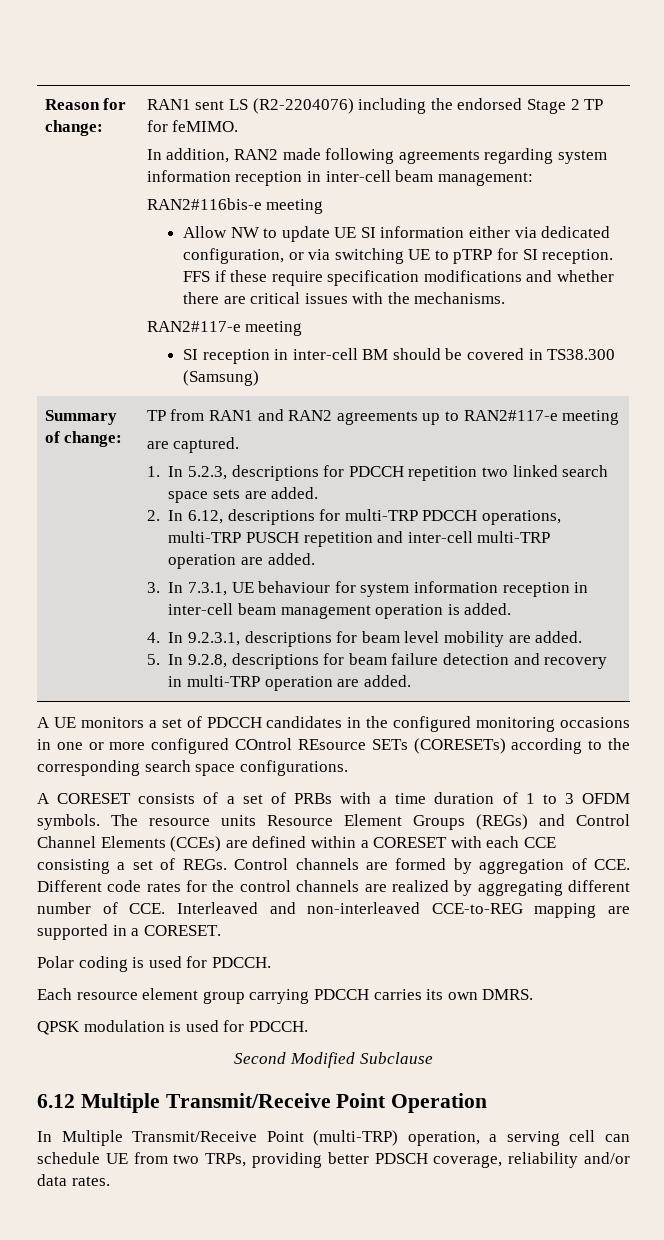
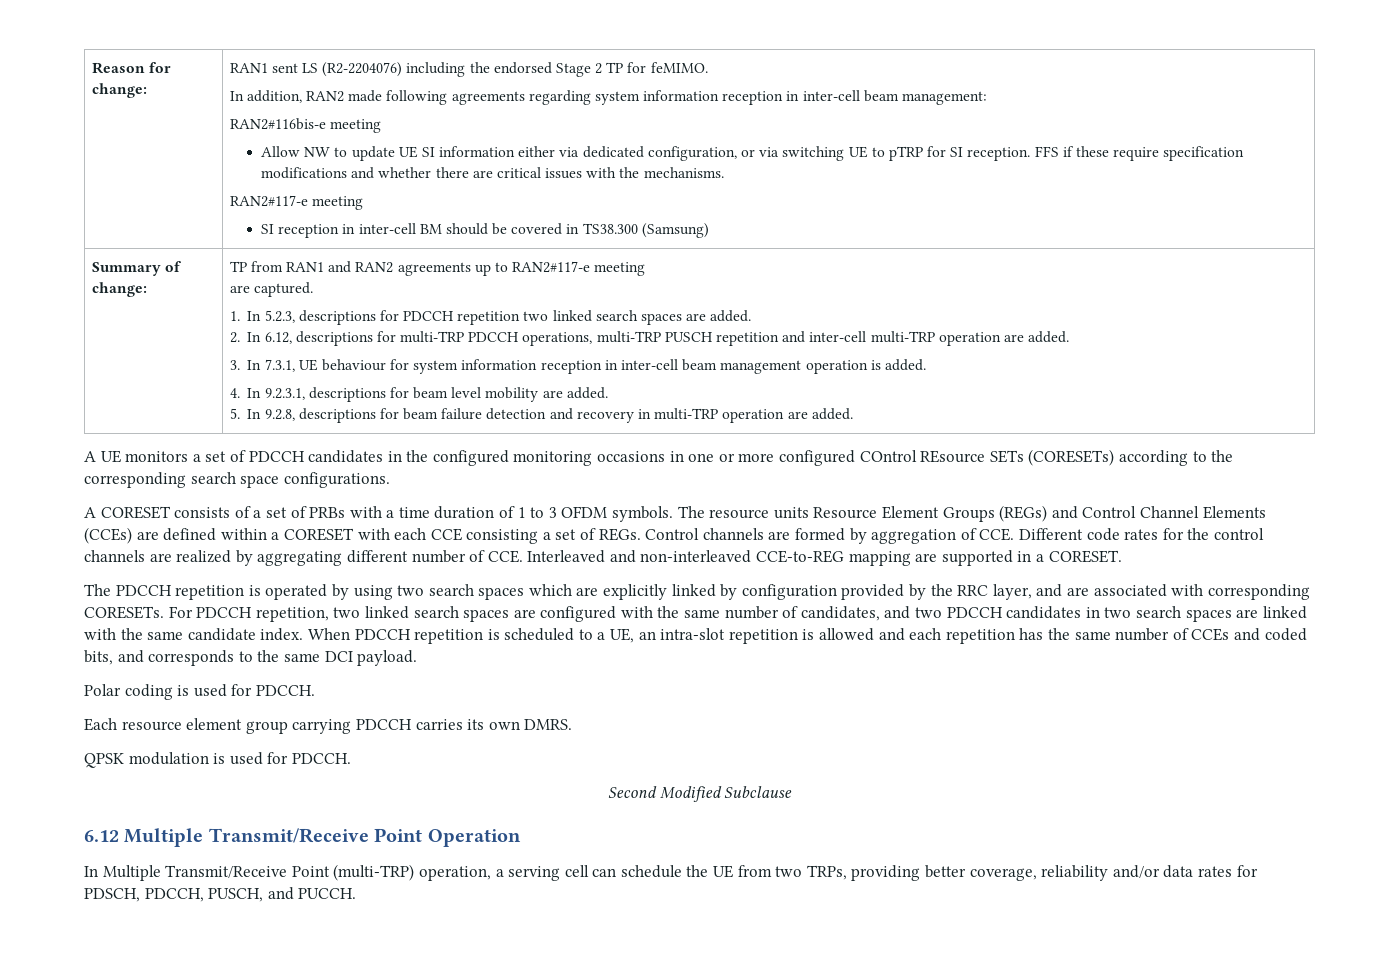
- 1. In 5.2.3, descriptions for PDCCH repetition two linked search space sets are added.
+ 1. In 5.2.3, descriptions for PDCCH repetition two linked search spaces are added.
+ The PDCCH repetition is operated by using two search spaces which are explicitly linked by configuration provided by the RRC layer, and are associated with corresponding CORESETs. For PDCCH repetition, two linked search spaces are configured with the same number of candidates, and two PDCCH candidates in two search spaces are linked with the same candidate index. When PDCCH repetition is scheduled to a UE, an intra-slot repetition is allowed and each repetition has the same number of CCEs and coded bits, and corresponds to the same DCI payload.
- In Multiple Transmit/Receive Point (multi-TRP) operation, a serving cell can schedule UE from two TRPs, providing better PDSCH coverage, reliability and/or data rates.
+ In Multiple Transmit/Receive Point (multi-TRP) operation, a serving cell can schedule the UE from two TRPs, providing better coverage, reliability and/or data rates for PDSCH, PDCCH, PUSCH, and PUCCH.

